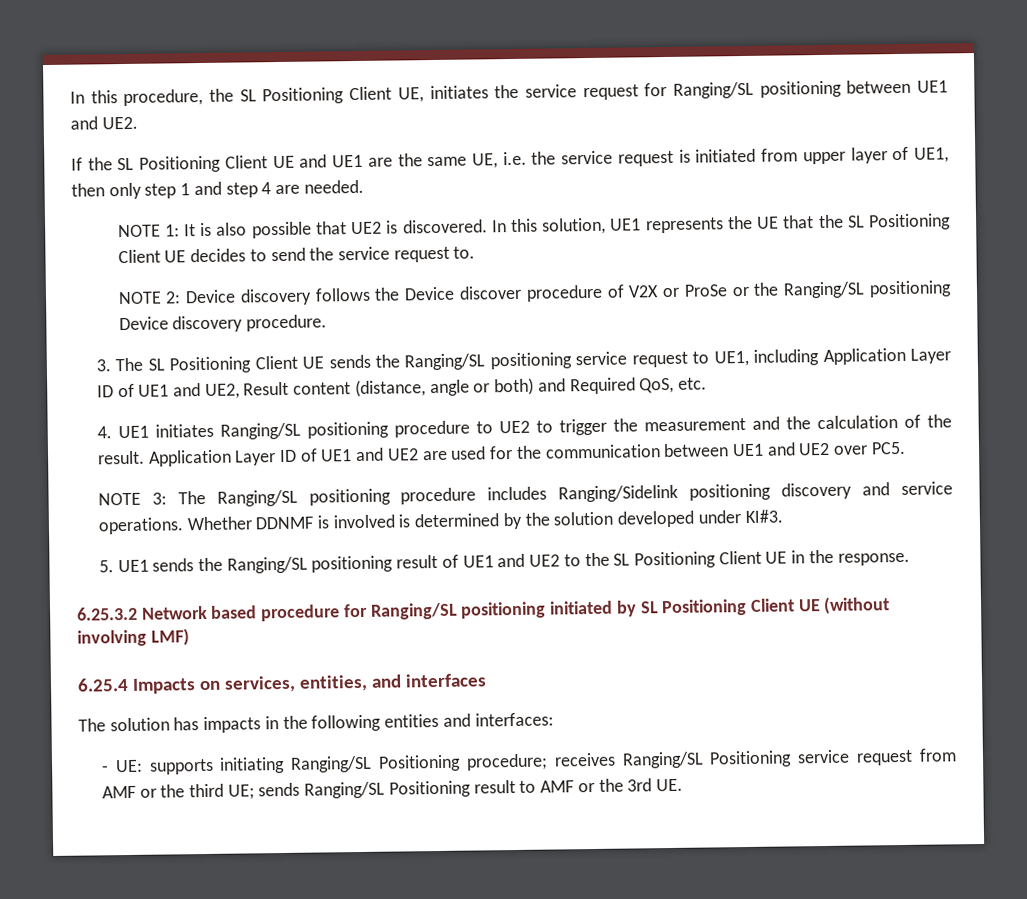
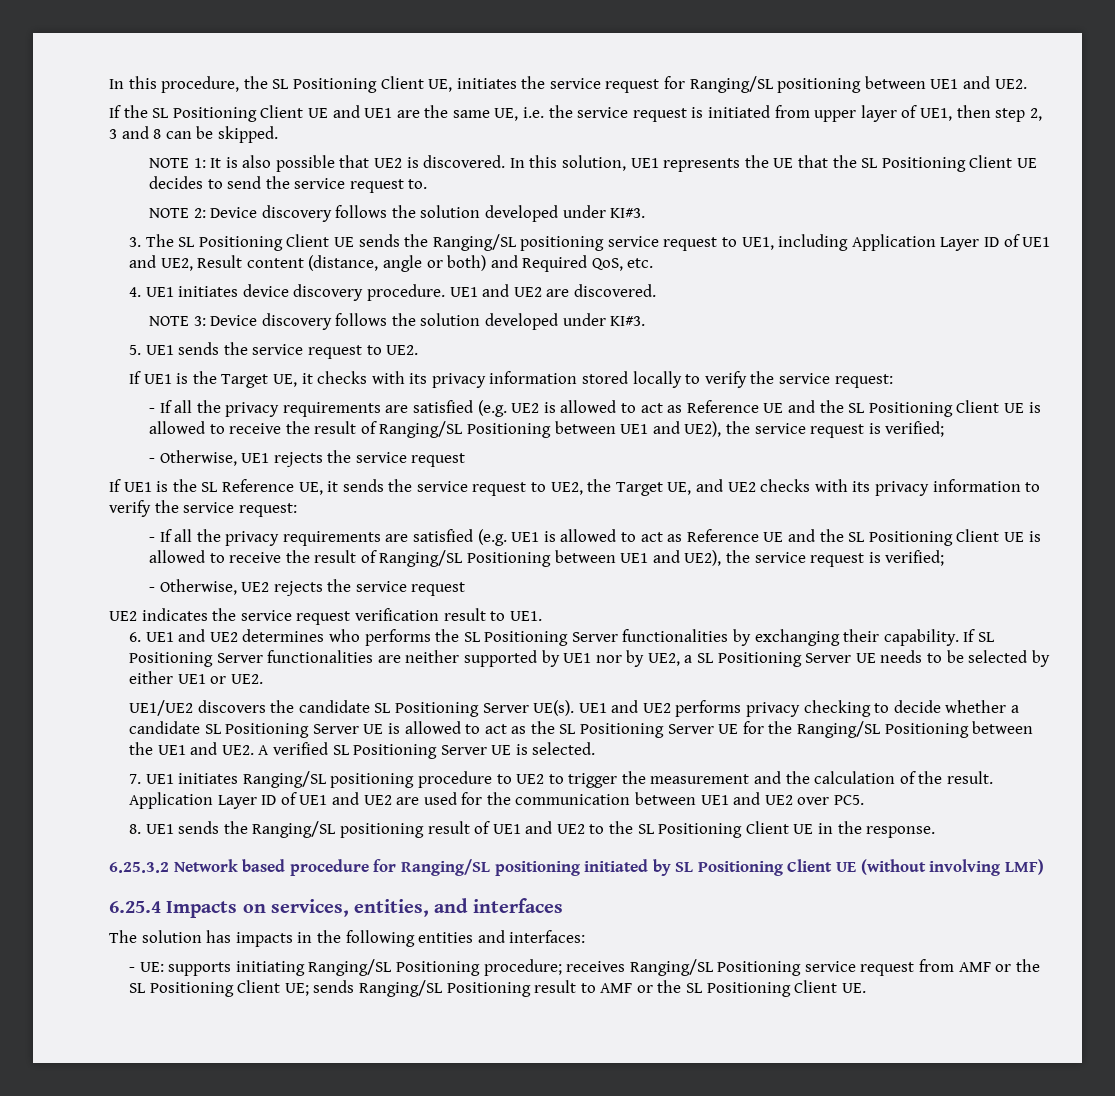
- If the SL Positioning Client UE and UE1 are the same UE, i.e. the service request is initiated from upper layer of UE1, then only step 1 and step 4 are needed.
+ If the SL Positioning Client UE and UE1 are the same UE, i.e. the service request is initiated from upper layer of UE1, then step 2, 3 and 8 can be skipped.
- NOTE 2: Device discovery follows the Device discover procedure of V2X or ProSe or the Ranging/SL positioning Device discovery procedure.
+ NOTE 2: Device discovery follows the solution developed under KI#3.
- 4. UE1 initiates Ranging/SL positioning procedure to UE2 to trigger the measurement and the calculation of the result.
+ 4. UE1 initiates device discovery procedure. UE1 and UE2 are discovered.
+ NOTE 3: Device discovery follows the solution developed under KI#3.
+ 5. UE1 sends the service request to UE2.
+ If UE1 is the Target UE, it checks with its privacy information stored locally to verify the service request:
+ - If all the privacy requirements are satisfied (e.g. UE2 is allowed to act as Reference UE and the SL Positioning Client UE is allowed to receive the result of Ranging/SL Positioning between UE1 and UE2), the service request is verified;
+ - Otherwise, UE1 rejects the service request
+ If UE1 is the SL Reference UE, it sends the service request to UE2, the Target UE, and UE2 checks with its privacy information to verify the service request:
+ - If all the privacy requirements are satisfied (e.g. UE1 is allowed to act as Reference UE and the SL Positioning Client UE is allowed to receive the result of Ranging/SL Positioning between UE1 and UE2), the service request is verified;
+ - Otherwise, UE2 rejects the service request
+ UE2 indicates the service request verification result to UE1.
+ 6. UE1 and UE2 determines who performs the SL Positioning Server functionalities by exchanging their capability. If SL Positioning Server functionalities are neither supported by UE1 nor by UE2, a SL Positioning Server UE needs to be selected by either UE1 or UE2.
+ UE1/UE2 discovers the candidate SL Positioning Server UE(s). UE1 and UE2 performs privacy checking to decide whether a candidate SL Positioning Server UE is allowed to act as the SL Positioning Server UE for the Ranging/SL Positioning between the UE1 and UE2. A verified SL Positioning Server UE is selected.
+ 7. UE1 initiates Ranging/SL positioning procedure to UE2 to trigger the measurement and the calculation of the result.
- NOTE 3: The Ranging/SL positioning procedure includes Ranging/Sidelink positioning discovery and service operations. Whether DDNMF is involved is determined by the solution developed under KI#3.
- 5. UE1 sends the Ranging/SL positioning result of UE1 and UE2 to the SL Positioning Client UE in the response.
+ 8. UE1 sends the Ranging/SL positioning result of UE1 and UE2 to the SL Positioning Client UE in the response.
- - UE: supports initiating Ranging/SL Positioning procedure; receives Ranging/SL Positioning service request from AMF or the third UE; sends Ranging/SL Positioning result to AMF or the 3rd UE.
+ - UE: supports initiating Ranging/SL Positioning procedure; receives Ranging/SL Positioning service request from AMF or the SL Positioning Client UE; sends Ranging/SL Positioning result to AMF or the SL Positioning Client UE.

